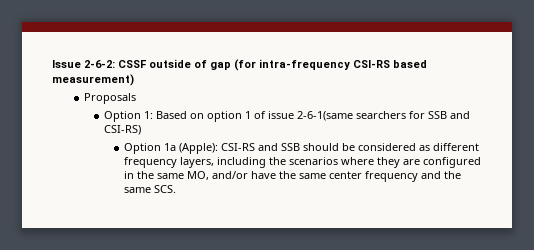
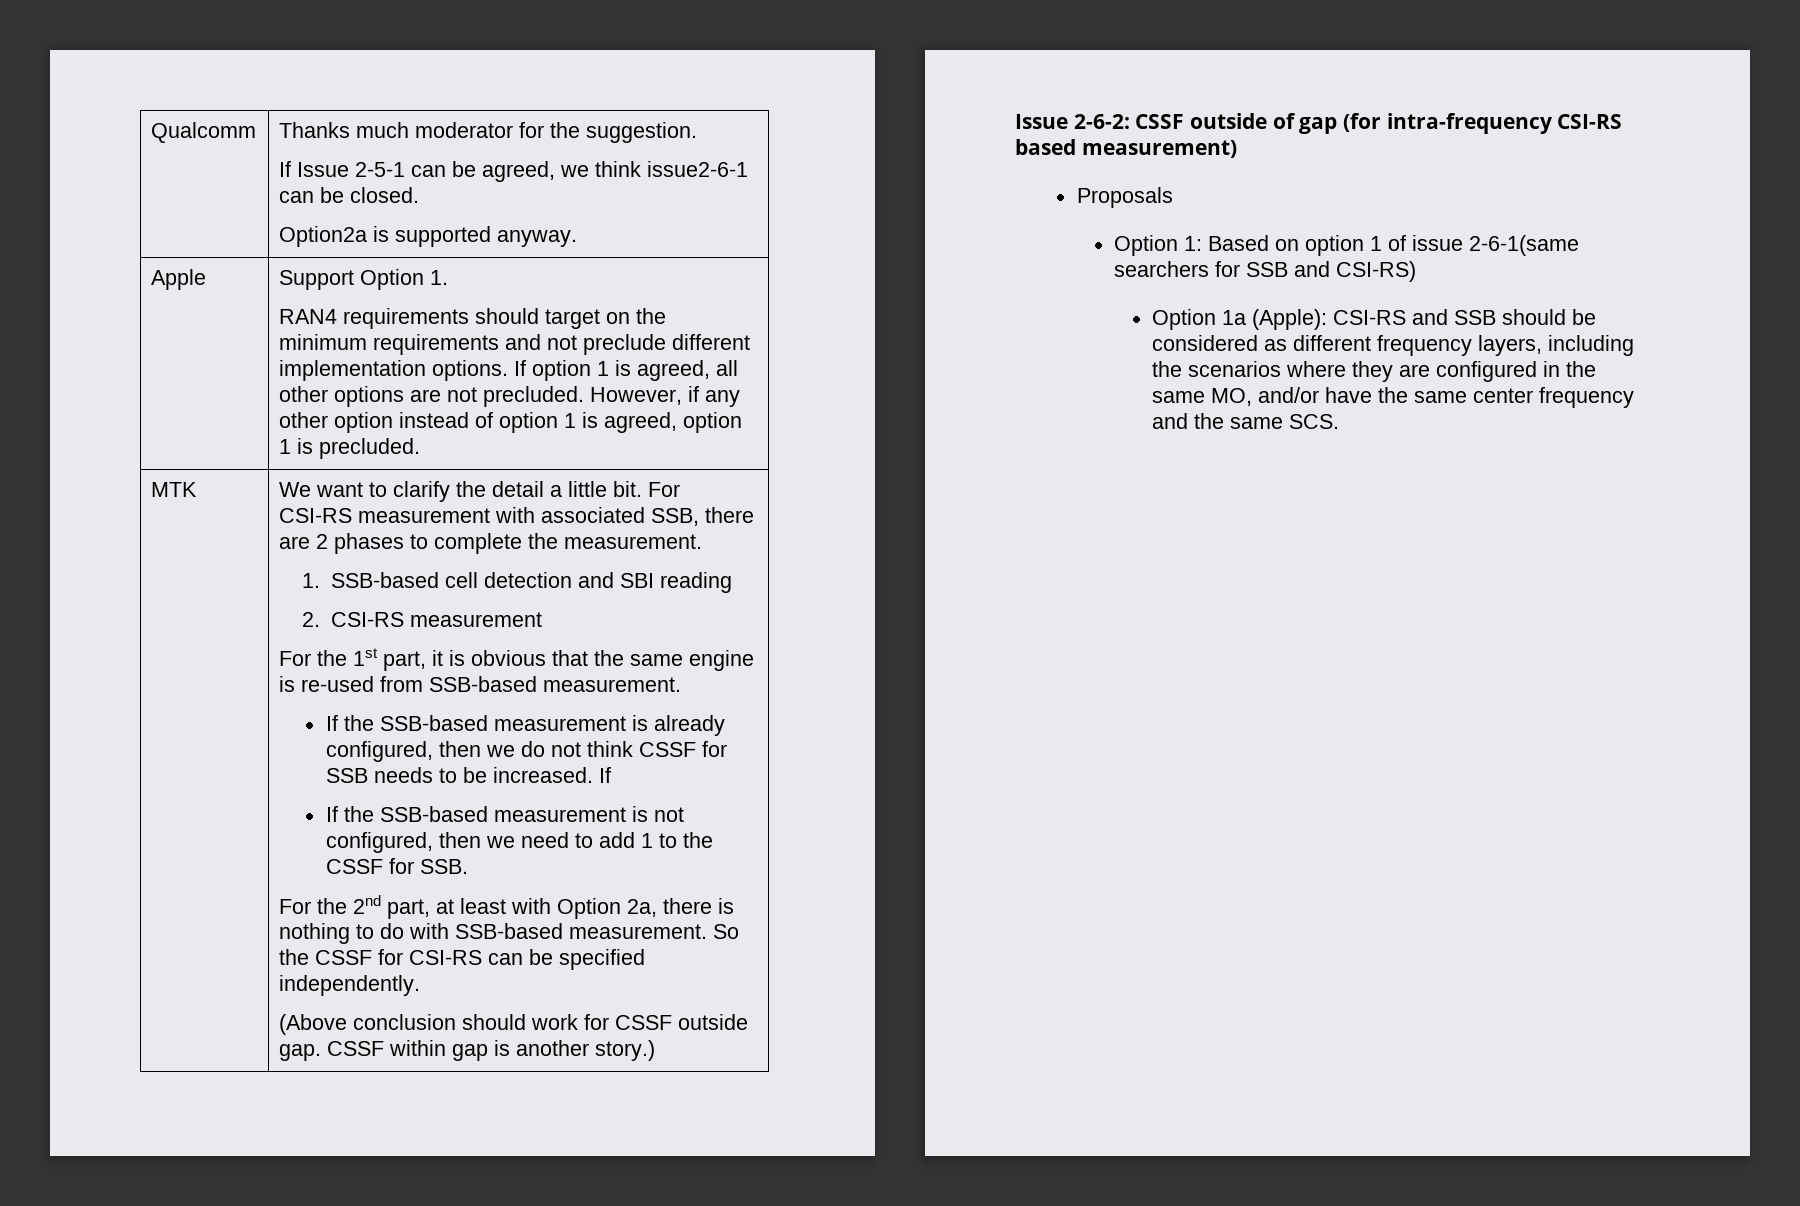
+ Qualcomm | Thanks much moderator for the suggestion.
+ If Issue 2-5-1 can be agreed, we think issue2-6-1 can be closed.
+ Option2a is supported anyway.
+ Apple | Support Option 1.
+ RAN4 requirements should target on the minimum requirements and not preclude different implementation options. If option 1 is agreed, all other options are not precluded. However, if any other option instead of option 1 is agreed, option 1 is precluded.
+ MTK | We want to clarify the detail a little bit. For CSI-RS measurement with associated SSB, there are 2 phases to complete the measurement.
+ 1. SSB-based cell detection and SBI reading
+ 2. CSI-RS measurement
+ For the 1st part, it is obvious that the same engine is re-used from SSB-based measurement.
+ If the SSB-based measurement is already configured, then we do not think CSSF for SSB needs to be increased. If
+ If the SSB-based measurement is not configured, then we need to add 1 to the CSSF for SSB.
+ For the 2nd part, at least with Option 2a, there is nothing to do with SSB-based measurement. So the CSSF for CSI-RS can be specified independently.
+ (Above conclusion should work for CSSF outside gap. CSSF within gap is another story.)

